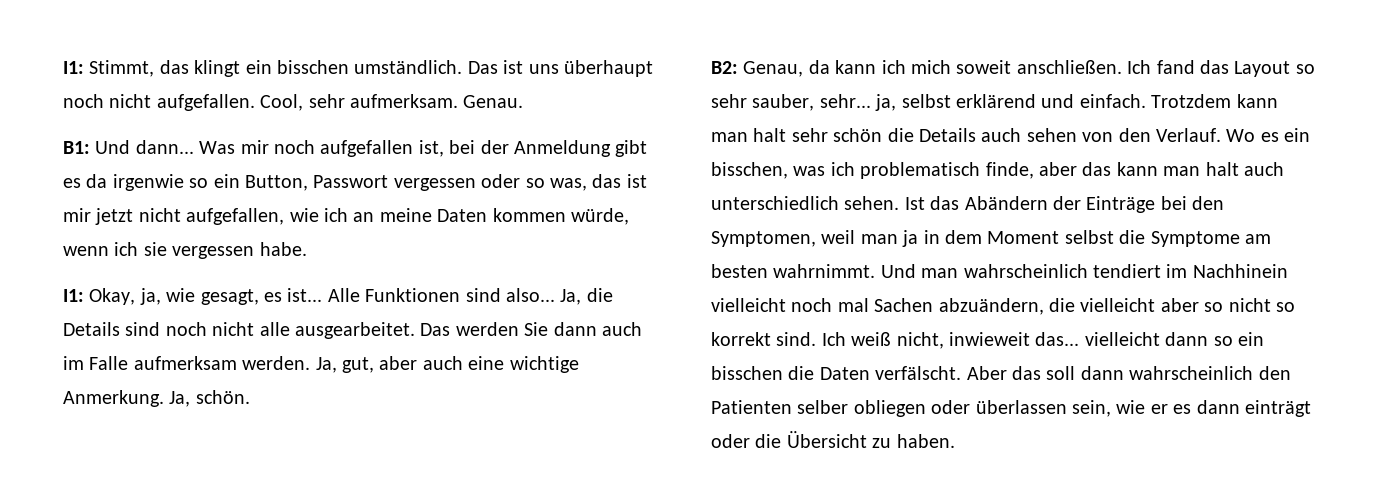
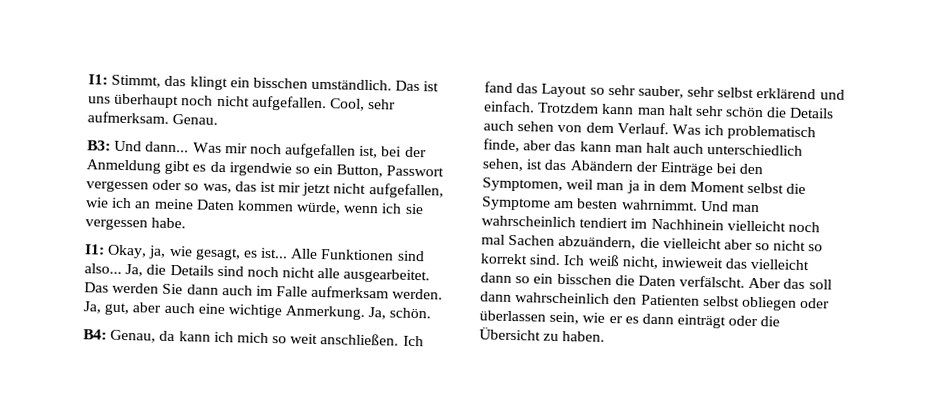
- B1: Und dann...
+ B3: Und dann...
- Was mir noch aufgefallen ist, bei der Anmeldung gibt es da irgenwie so ein Button, Passwort vergessen oder so was, das ist mir jetzt nicht aufgefallen, wie ich an meine Daten kommen würde, wenn ich sie vergessen habe.
+ Was mir noch aufgefallen ist, bei der Anmeldung gibt es da irgendwie so ein Button, Passwort vergessen oder so was, das ist mir jetzt nicht aufgefallen, wie ich an meine Daten kommen würde, wenn ich sie vergessen habe.
- B2: Genau, da kann ich mich soweit anschließen.
+ B4: Genau, da kann ich mich so weit anschließen.
- Ich fand das Layout so sehr sauber, sehr... ja, selbst erklärend und einfach.
+ Ich fand das Layout so sehr sauber, sehr selbst erklärend und einfach.
- Trotzdem kann man halt sehr schön die Details auch sehen von den Verlauf. Wo es ein bisschen, was ich problematisch finde, aber das kann man halt auch unterschiedlich sehen. Ist das Abändern der Einträge bei den Symptomen, weil man ja in dem Moment selbst die Symptome am besten wahrnimmt.
+ Trotzdem kann man halt sehr schön die Details auch sehen von dem Verlauf. Was ich problematisch finde, aber das kann man halt auch unterschiedlich sehen, ist das Abändern der Einträge bei den Symptomen, weil man ja in dem Moment selbst die Symptome am besten wahrnimmt.
- Ich weiß nicht, inwieweit das... vielleicht dann so ein bisschen die Daten verfälscht.
+ Ich weiß nicht, inwieweit das vielleicht dann so ein bisschen die Daten verfälscht.
- Aber das soll dann wahrscheinlich den Patienten selber obliegen oder überlassen sein, wie er es dann einträgt oder die Übersicht zu haben.
+ Aber das soll dann wahrscheinlich den Patienten selbst obliegen oder überlassen sein, wie er es dann einträgt oder die Übersicht zu haben.

